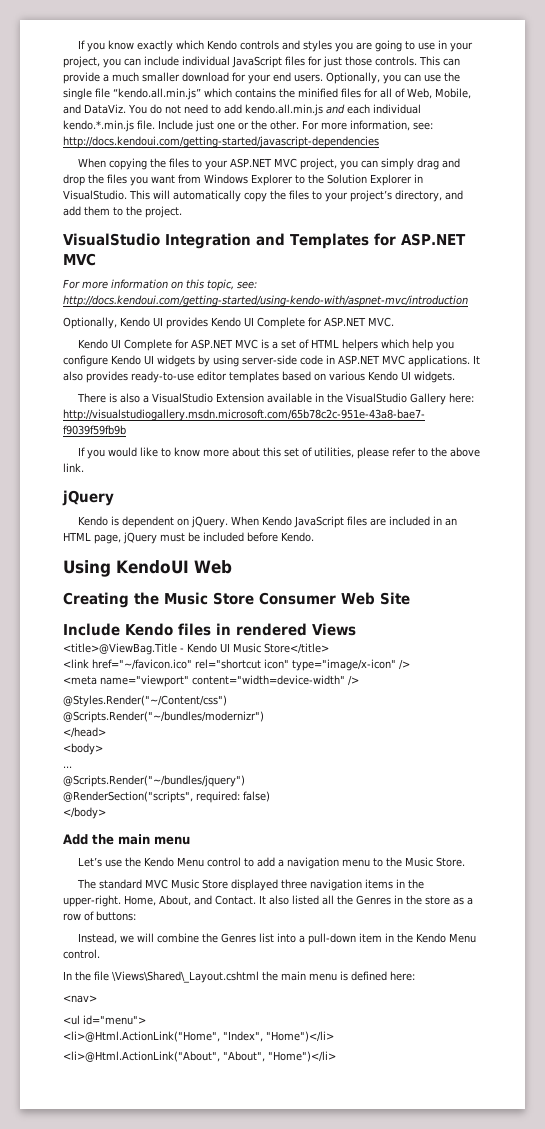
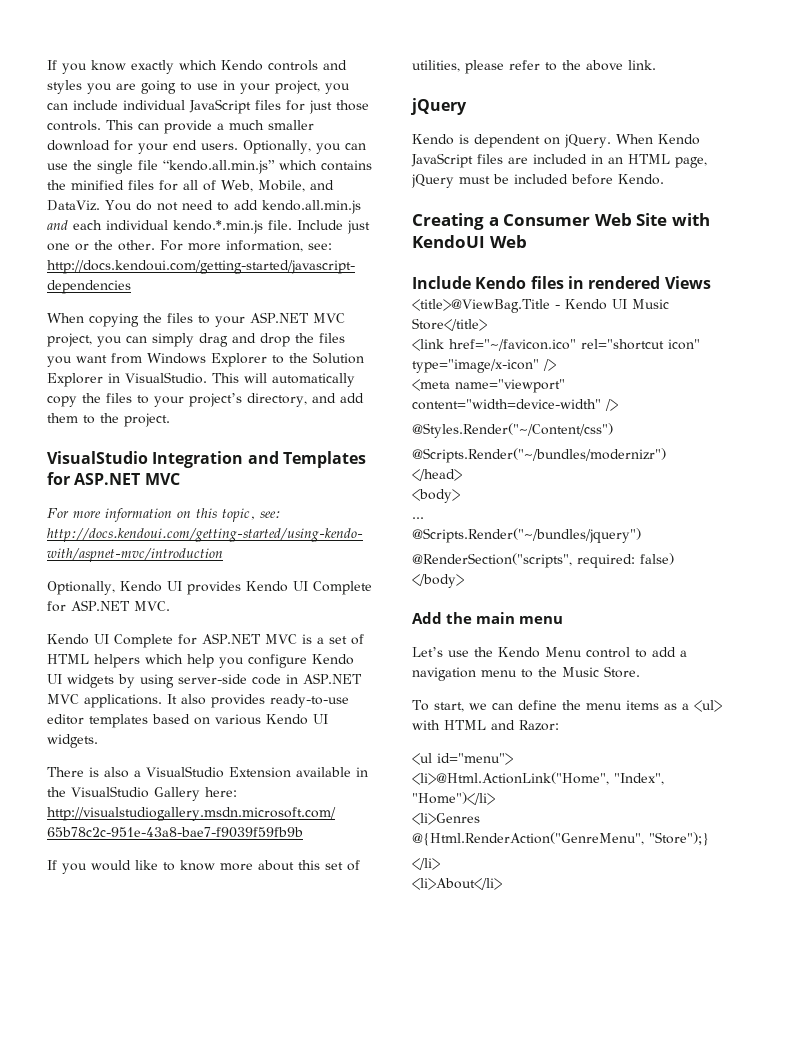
- Using KendoUI Web
- Creating the Music Store Consumer Web Site
+ Creating a Consumer Web Site with KendoUI Web
- The standard MVC Music Store displayed three navigation items in the upper-right. Home, About, and Contact. It also listed all the Genres in the store as a row of buttons:
- Instead, we will combine the Genres list into a pull-down item in the Kendo Menu control.
- In the file \Views\Shared\_Layout.cshtml the main menu is defined here:
- <nav>
+ To start, we can define the menu items as a <ul> with HTML and Razor:
- <li>@Html.ActionLink("About", "About", "Home")</li>
+ <li>Genres
+ @{Html.RenderAction("GenreMenu", "Store");}
+ </li>
+ <li>About</li>

